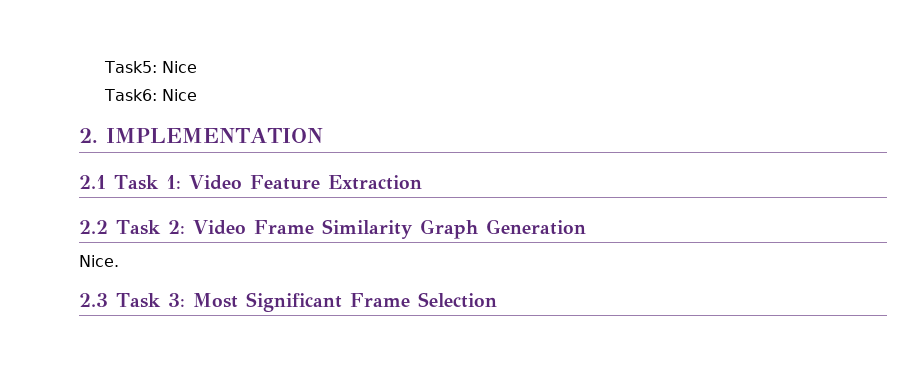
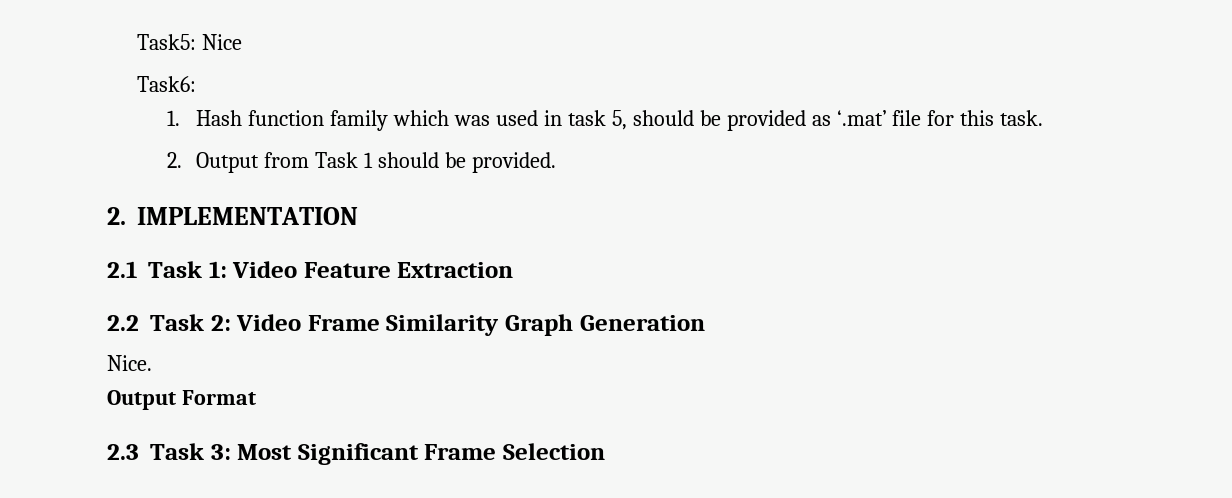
- Task6: Nice
+ Task6:
+ 1. Hash function family which was used in task 5, should be provided as ‘.mat’ file for this task.
+ 2. Output from Task 1 should be provided.
+ Output Format

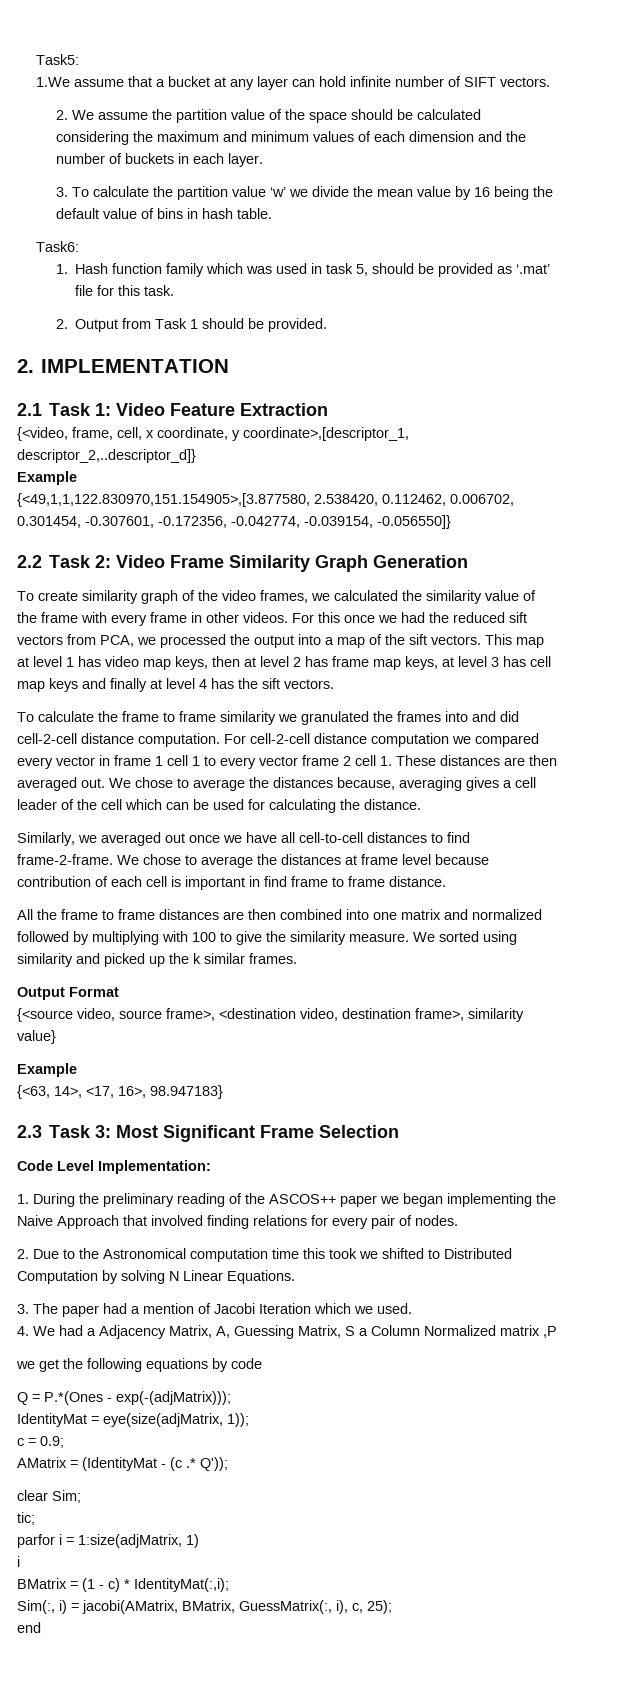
- Task5: Nice
+ Task5:
+ 1.We assume that a bucket at any layer can hold infinite number of SIFT vectors.
+ 2. We assume the partition value of the space should be calculated considering the maximum and minimum values of each dimension and the number of buckets in each layer.
+ 3. To calculate the partition value ‘w’ we divide the mean value by 16 being the default value of bins in hash table.
+ {<video, frame, cell, x coordinate, y coordinate>,[descriptor_1, descriptor_2,..descriptor_d]}
+ Example
+ {<49,1,1,122.830970,151.154905>,[3.877580, 2.538420, 0.112462, 0.006702, 0.301454, -0.307601, -0.172356, -0.042774, -0.039154, -0.056550]}
- Nice.
+ To create similarity graph of the video frames, we calculated the similarity value of the frame with every frame in other videos. For this once we had the reduced sift vectors from PCA, we processed the output into a map of the sift vectors. This map at level 1 has video map keys, then at level 2 has frame map keys, at level 3 has cell map keys and finally at level 4 has the sift vectors.
+ To calculate the frame to frame similarity we granulated the frames into and did cell-2-cell distance computation. For cell-2-cell distance computation we compared every vector in frame 1 cell 1 to every vector frame 2 cell 1. These distances are then averaged out. We chose to average the distances because, averaging gives a cell leader of the cell which can be used for calculating the distance.
+ Similarly, we averaged out once we have all cell-to-cell distances to find frame-2-frame. We chose to average the distances at frame level because contribution of each cell is important in find frame to frame distance.
+ All the frame to frame distances are then combined into one matrix and normalized followed by multiplying with 100 to give the similarity measure. We sorted using similarity and picked up the k similar frames.
  Output Format
+ {<source video, source frame>, <destination video, destination frame>, similarity value}
+ Example
+ {<63, 14>, <17, 16>, 98.947183}
+ Code Level Implementation:
+ 1. During the preliminary reading of the ASCOS++ paper we began implementing the Naive Approach that involved finding relations for every pair of nodes.
+ 2. Due to the Astronomical computation time this took we shifted to Distributed Computation by solving N Linear Equations.
+ 3. The paper had a mention of Jacobi Iteration which we used.
+ 4. We had a Adjacency Matrix, A, Guessing Matrix, S a Column Normalized matrix ,P
+ we get the following equations by code
+ Q = P.*(Ones - exp(-(adjMatrix)));
+ IdentityMat = eye(size(adjMatrix, 1));
+ c = 0.9;
+ AMatrix = (IdentityMat - (c .* Q'));
+ clear Sim;
+ tic;
+ parfor i = 1:size(adjMatrix, 1)
+ i
+ BMatrix = (1 - c) * IdentityMat(:,i);
+ Sim(:, i) = jacobi(AMatrix, BMatrix, GuessMatrix(:, i), c, 25);
+ end

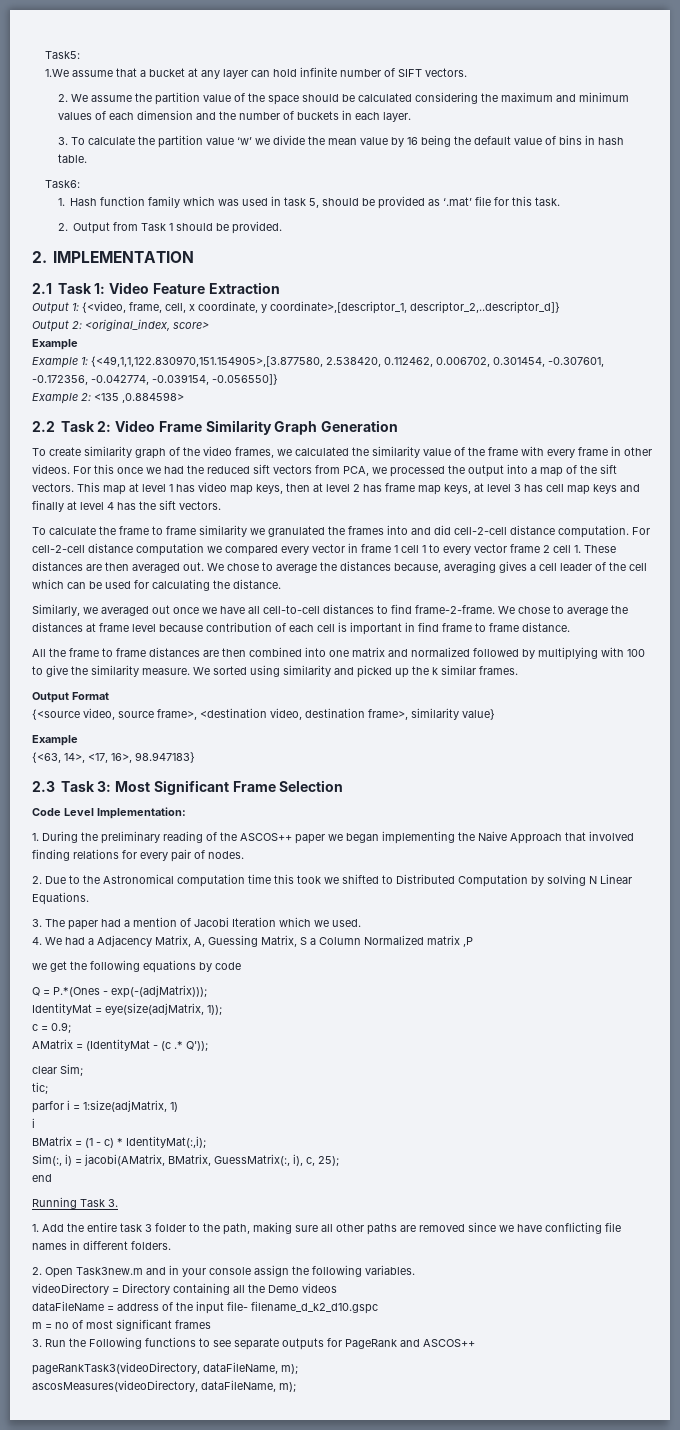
- {<video, frame, cell, x coordinate, y coordinate>,[descriptor_1, descriptor_2,..descriptor_d]}
+ Output 1: {<video, frame, cell, x coordinate, y coordinate>,[descriptor_1, descriptor_2,..descriptor_d]}
+ Output 2: <original_index, score>
  Example
- {<49,1,1,122.830970,151.154905>,[3.877580, 2.538420, 0.112462, 0.006702, 0.301454, -0.307601, -0.172356, -0.042774, -0.039154, -0.056550]}
+ Example 1: {<49,1,1,122.830970,151.154905>,[3.877580, 2.538420, 0.112462, 0.006702, 0.301454, -0.307601, -0.172356, -0.042774, -0.039154, -0.056550]}
+ Example 2: <135 ,0.884598>
+ Running Task 3.
+ 1. Add the entire task 3 folder to the path, making sure all other paths are removed since we have conflicting file names in different folders.
+ 2. Open Task3new.m and in your console assign the following variables.
+ videoDirectory = Directory containing all the Demo videos
+ dataFileName = address of the input file- filename_d_k2_d10.gspc
+ m = no of most significant frames
+ 3. Run the Following functions to see separate outputs for PageRank and ASCOS++
+ pageRankTask3(videoDirectory, dataFileName, m);
+ ascosMeasures(videoDirectory, dataFileName, m);

